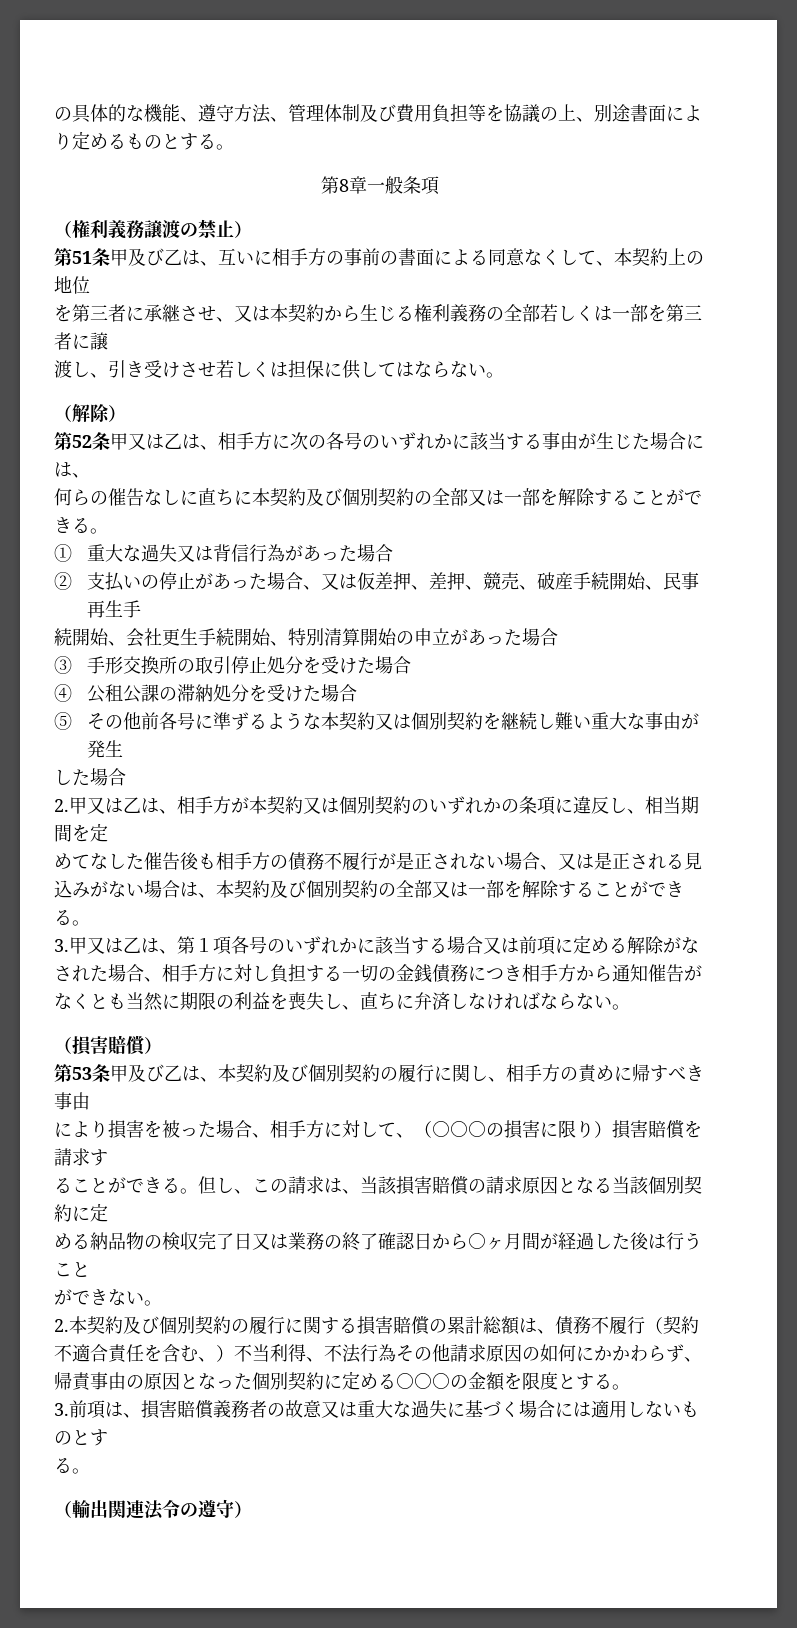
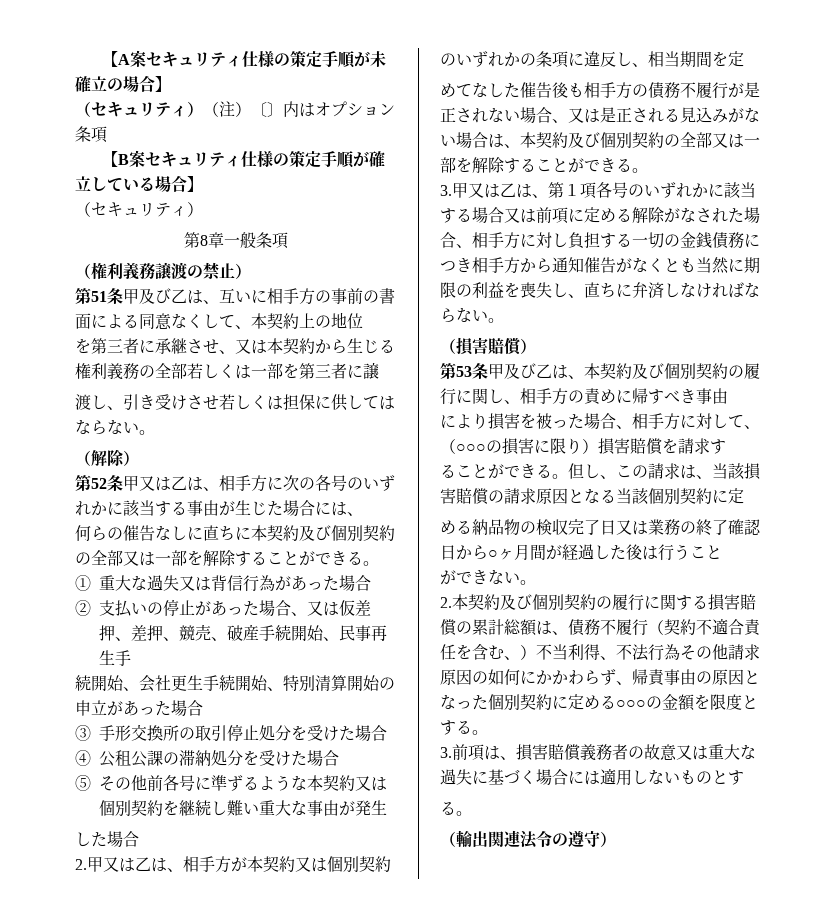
- の具体的な機能、遵守方法、管理体制及び費用負担等を協議の上、別途書面により定めるものとする。
+ 【A案セキュリティ仕様の策定手順が未確立の場合】
+ （セキュリティ）（注）〔〕内はオプション条項
+ 【B案セキュリティ仕様の策定手順が確立している場合】
+ （セキュリティ）

